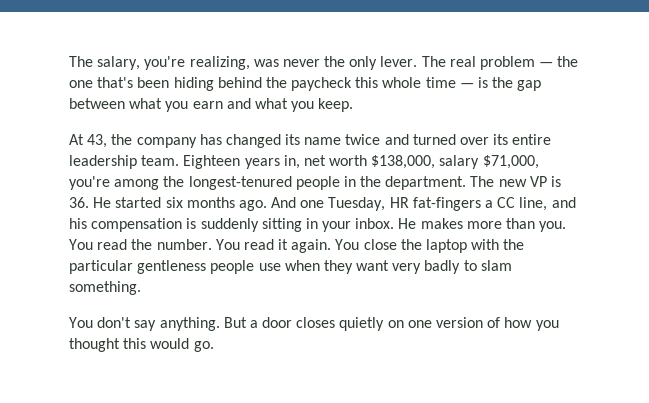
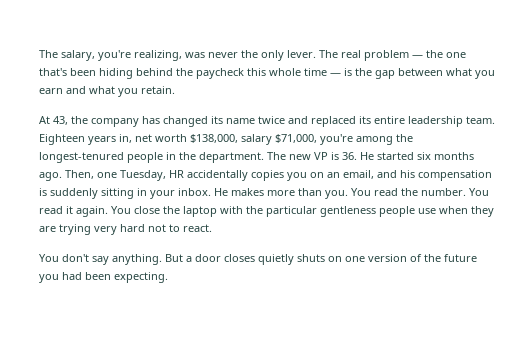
- The real problem — the one that's been hiding behind the paycheck this whole time — is the gap between what you earn and what you keep.
+ The real problem — the one that's been hiding behind the paycheck this whole time — is the gap between what you earn and what you retain.
- At 43, the company has changed its name twice and turned over its entire leadership team.
+ At 43, the company has changed its name twice and replaced its entire leadership team.
- And one Tuesday, HR fat-fingers a CC line, and his compensation is suddenly sitting in your inbox.
+ Then, one Tuesday, HR accidentally copies you on an email, and his compensation is suddenly sitting in your inbox.
- You close the laptop with the particular gentleness people use when they want very badly to slam something.
+ You close the laptop with the particular gentleness people use when they are trying very hard not to react.
- But a door closes quietly on one version of how you thought this would go.
+ But a door closes quietly shuts on one version of the future you had been expecting.

